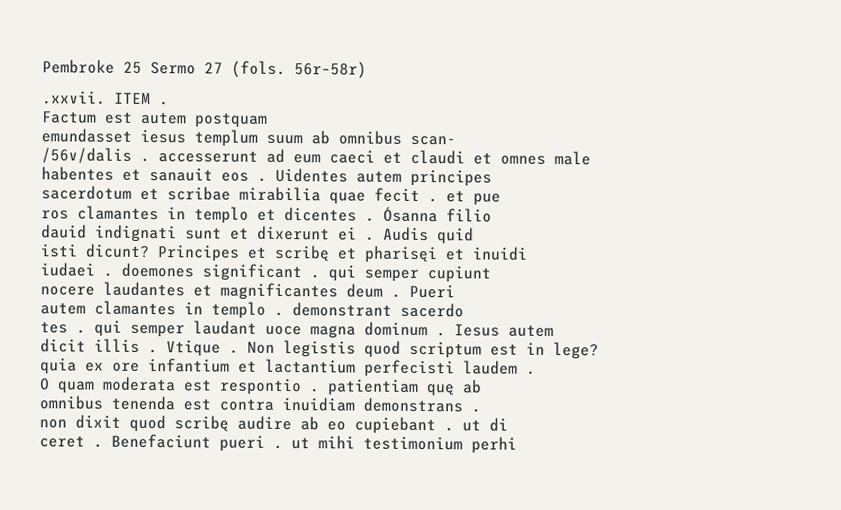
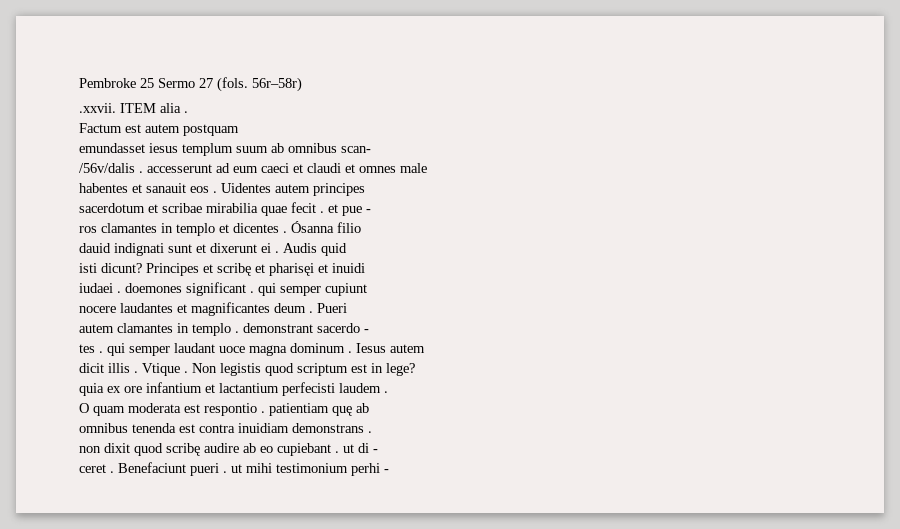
- .xxvii. ITEM .
+ .xxvii. ITEM alia .
- sacerdotum et scribae mirabilia quae fecit . et pue
+ sacerdotum et scribae mirabilia quae fecit . et pue -
- autem clamantes in templo . demonstrant sacerdo
+ autem clamantes in templo . demonstrant sacerdo -
- non dixit quod scribę audire ab eo cupiebant . ut di
+ non dixit quod scribę audire ab eo cupiebant . ut di -
- Benefaciunt pueri . ut mihi testimonium perhi
+ Benefaciunt pueri . ut mihi testimonium perhi -

